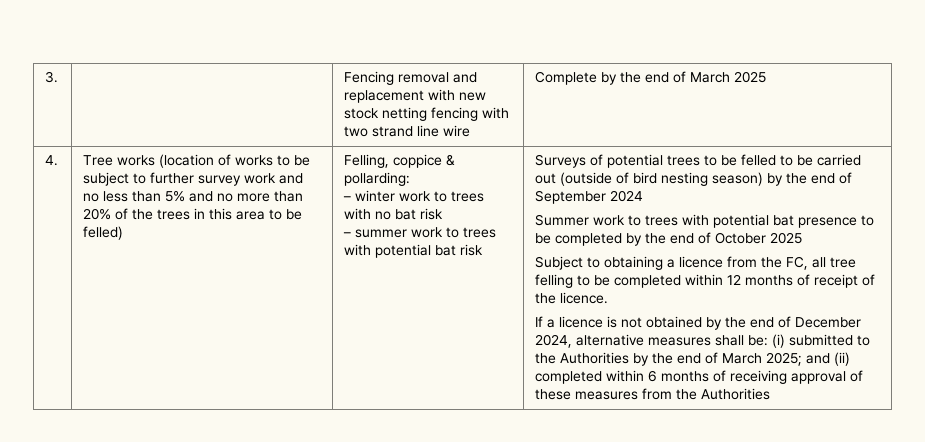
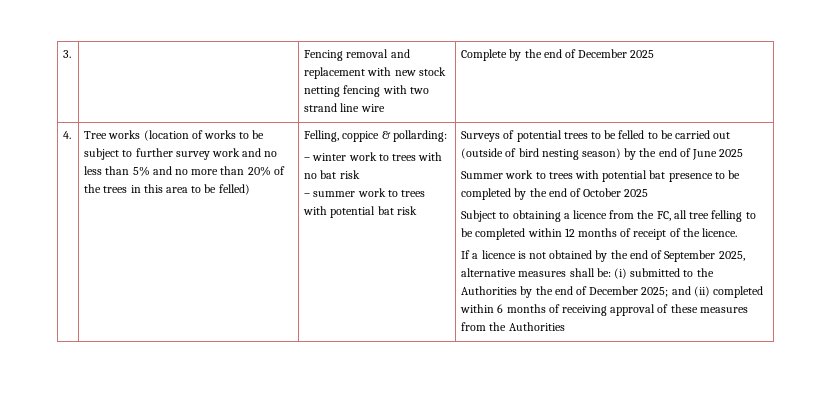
- 3. | | Fencing removal and replacement with new stock netting fencing with two strand line wire | Complete by the end of March 2025
+ 3. | | Fencing removal and replacement with new stock netting fencing with two strand line wire | Complete by the end of December 2025
- Surveys of potential trees to be felled to be carried out (outside of bird nesting season) by the end of September 2024
+ Surveys of potential trees to be felled to be carried out (outside of bird nesting season) by the end of June 2025
- If a licence is not obtained by the end of December 2024, alternative measures shall be: (i) submitted to the Authorities by the end of March 2025; and (ii) completed within 6 months of receiving approval of these measures from the Authorities
+ If a licence is not obtained by the end of September 2025, alternative measures shall be: (i) submitted to the Authorities by the end of December 2025; and (ii) completed within 6 months of receiving approval of these measures from the Authorities

